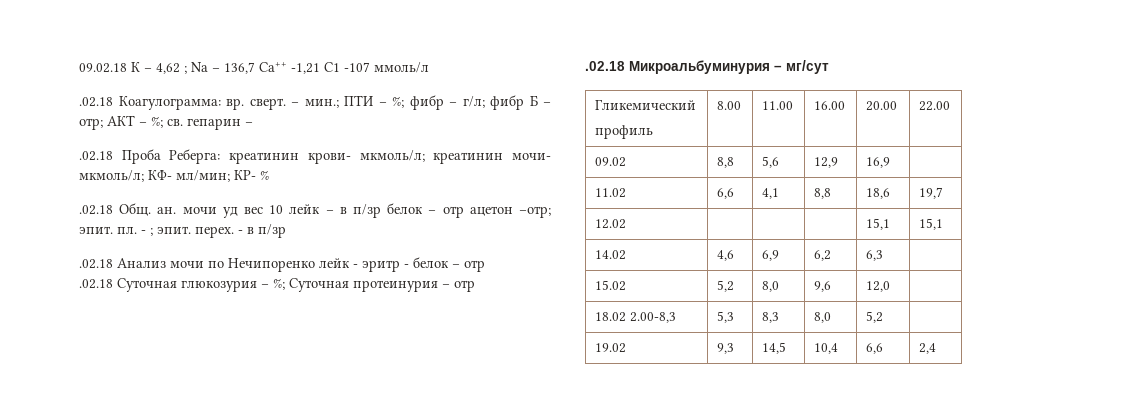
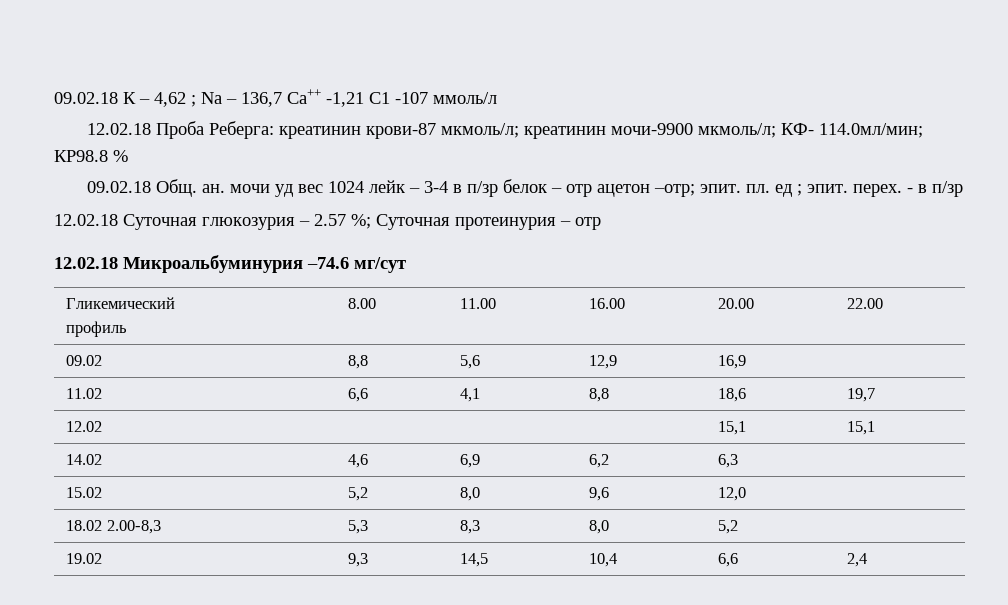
- .02.18 Коагулограмма: вр. сверт. – мин.; ПТИ – %; фибр – г/л; фибр Б – отр; АКТ – %; св. гепарин –
- .02.18 Проба Реберга: креатинин крови- мкмоль/л; креатинин мочи- мкмоль/л; КФ- мл/мин; КР- %
+ 12.02.18 Проба Реберга: креатинин крови-87 мкмоль/л; креатинин мочи-9900 мкмоль/л; КФ- 114.0мл/мин; КР98.8 %
- .02.18 Общ. ан. мочи уд вес 10 лейк – в п/зр белок – отр ацетон –отр; эпит. пл. - ; эпит. перех.
+ 09.02.18 Общ. ан. мочи уд вес 1024 лейк – 3-4 в п/зр белок – отр ацетон –отр; эпит. пл. ед ; эпит. перех.
- .02.18 Анализ мочи по Нечипоренко лейк - эритр - белок – отр
- .02.18 Суточная глюкозурия – %; Суточная протеинурия – отр
+ 12.02.18 Суточная глюкозурия – 2.57 %; Суточная протеинурия – отр
- .02.18 Микроальбуминурия – мг/сут
+ 12.02.18 Микроальбуминурия –74.6 мг/сут

